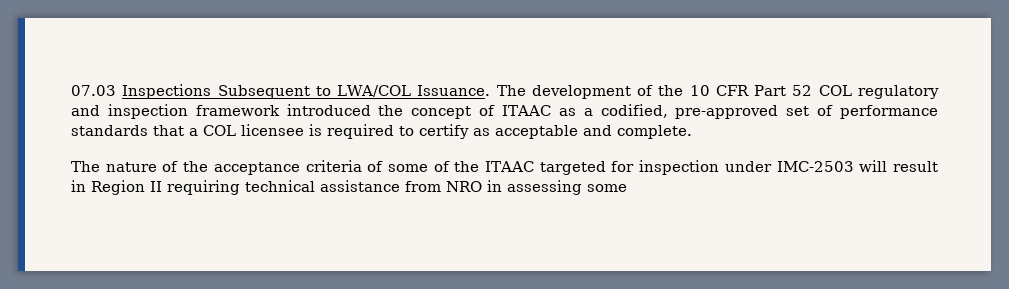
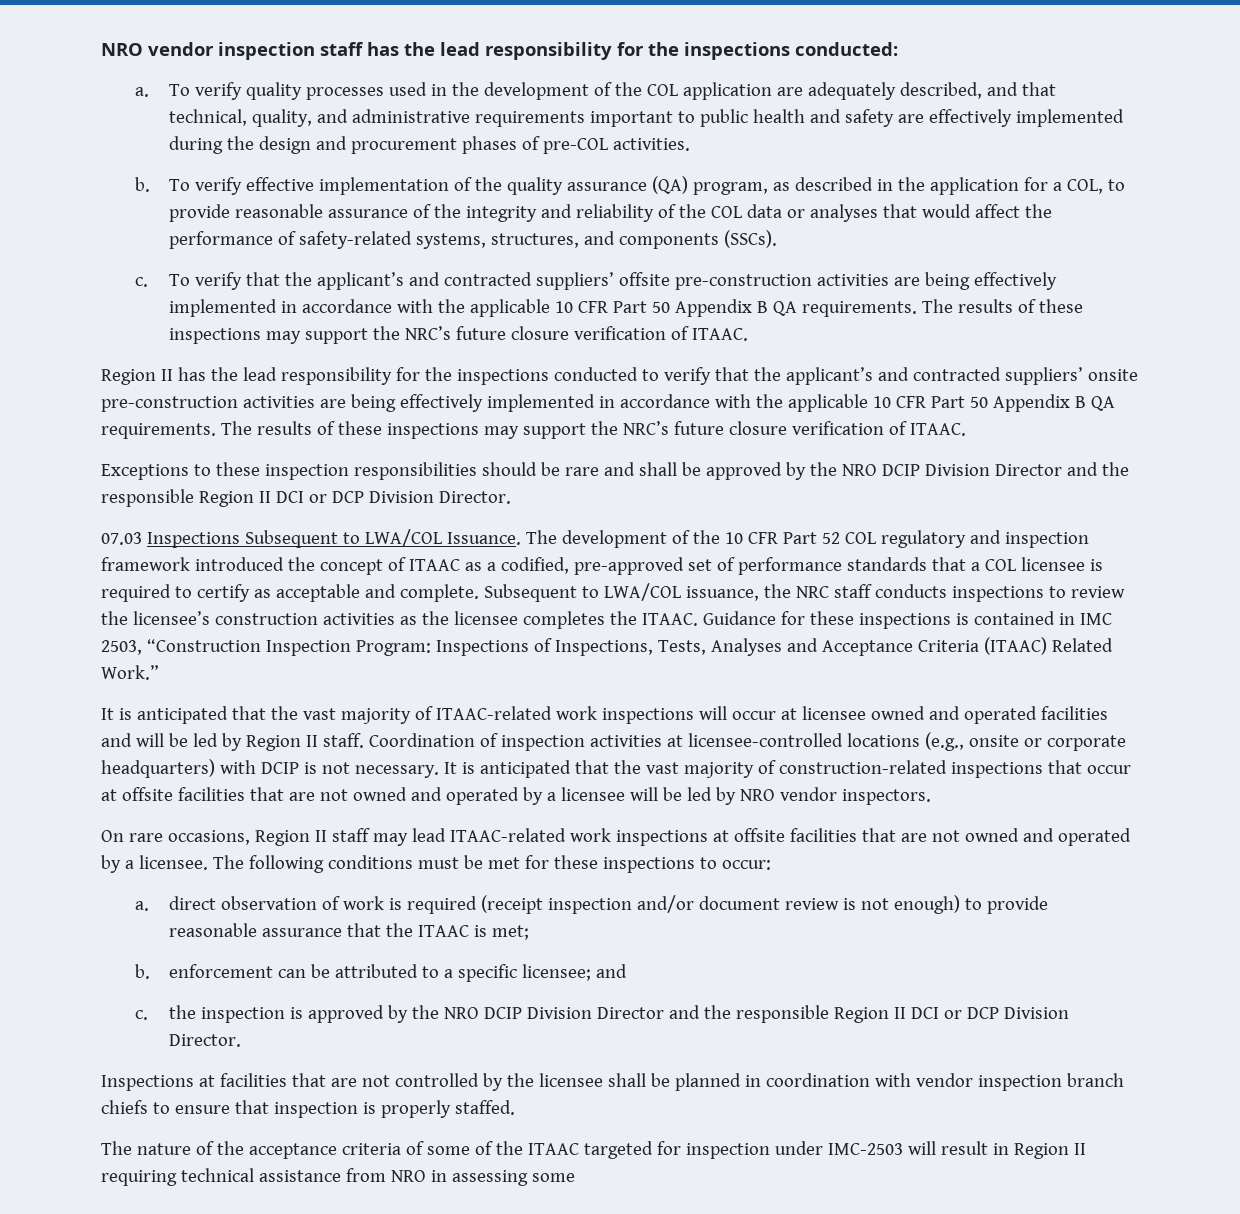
+ NRO vendor inspection staff has the lead responsibility for the inspections conducted:
+ a. To verify quality processes used in the development of the COL application are adequately described, and that technical, quality, and administrative requirements important to public health and safety are effectively implemented during the design and procurement phases of pre-COL activities.
+ b. To verify effective implementation of the quality assurance (QA) program, as described in the application for a COL, to provide reasonable assurance of the integrity and reliability of the COL data or analyses that would affect the performance of safety-related systems, structures, and components (SSCs).
+ c. To verify that the applicant’s and contracted suppliers’ offsite pre-construction activities are being effectively implemented in accordance with the applicable 10 CFR Part 50 Appendix B QA requirements. The results of these inspections may support the NRC’s future closure verification of ITAAC.
+ Region II has the lead responsibility for the inspections conducted to verify that the applicant’s and contracted suppliers’ onsite pre-construction activities are being effectively implemented in accordance with the applicable 10 CFR Part 50 Appendix B QA requirements. The results of these inspections may support the NRC’s future closure verification of ITAAC.
+ Exceptions to these inspection responsibilities should be rare and shall be approved by the NRO DCIP Division Director and the responsible Region II DCI or DCP Division Director.
+ Subsequent to LWA/COL issuance, the NRC staff conducts inspections to review the licensee’s construction activities as the licensee completes the ITAAC. Guidance for these inspections is contained in IMC 2503, “Construction Inspection Program: Inspections of Inspections, Tests, Analyses and Acceptance Criteria (ITAAC) Related Work.”
+ It is anticipated that the vast majority of ITAAC-related work inspections will occur at licensee owned and operated facilities and will be led by Region II staff. Coordination of inspection activities at licensee-controlled locations (e.g., onsite or corporate headquarters) with DCIP is not necessary. It is anticipated that the vast majority of construction-related inspections that occur at offsite facilities that are not owned and operated by a licensee will be led by NRO vendor inspectors.
+ On rare occasions, Region II staff may lead ITAAC-related work inspections at offsite facilities that are not owned and operated by a licensee. The following conditions must be met for these inspections to occur:
+ a. direct observation of work is required (receipt inspection and/or document review is not enough) to provide reasonable assurance that the ITAAC is met;
+ b. enforcement can be attributed to a specific licensee; and
+ c. the inspection is approved by the NRO DCIP Division Director and the responsible Region II DCI or DCP Division Director.
+ Inspections at facilities that are not controlled by the licensee shall be planned in coordination with vendor inspection branch chiefs to ensure that inspection is properly staffed.

